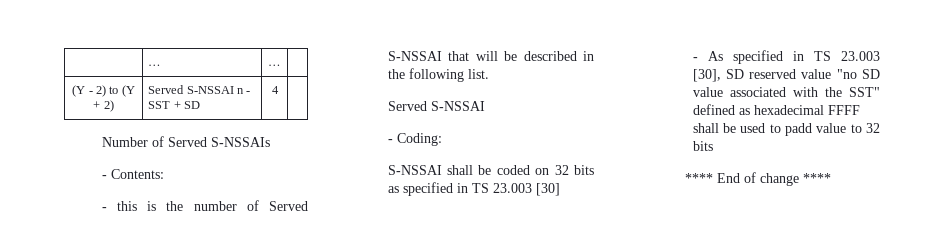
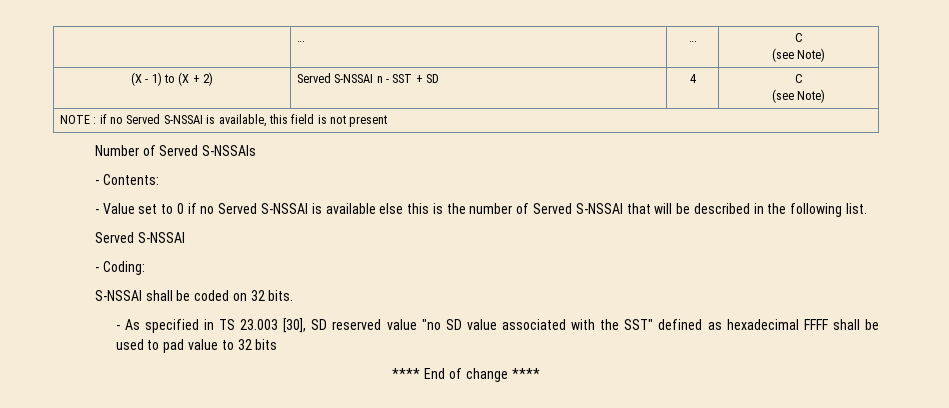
- | … | … |
- (Y - 2) to (Y + 2) | Served S-NSSAI n - SST + SD | 4 |
+ | … | … | C
+ (see Note)
+ (X - 1) to (X + 2) | Served S-NSSAI n - SST + SD | 4 | C
+ (see Note)
+ NOTE : if no Served S-NSSAI is available, this field is not present
- - this is the number of Served S-NSSAI that will be described in the following list.
+ - Value set to 0 if no Served S-NSSAI is available else this is the number of Served S-NSSAI that will be described in the following list.
- S-NSSAI shall be coded on 32 bits as specified in TS 23.003 [30]
+ S-NSSAI shall be coded on 32 bits.
- - As specified in TS 23.003 [30], SD reserved value "no SD value associated with the SST" defined as hexadecimal FFFF shall be used to padd value to 32 bits
+ - As specified in TS 23.003 [30], SD reserved value "no SD value associated with the SST" defined as hexadecimal FFFF shall be used to pad value to 32 bits

